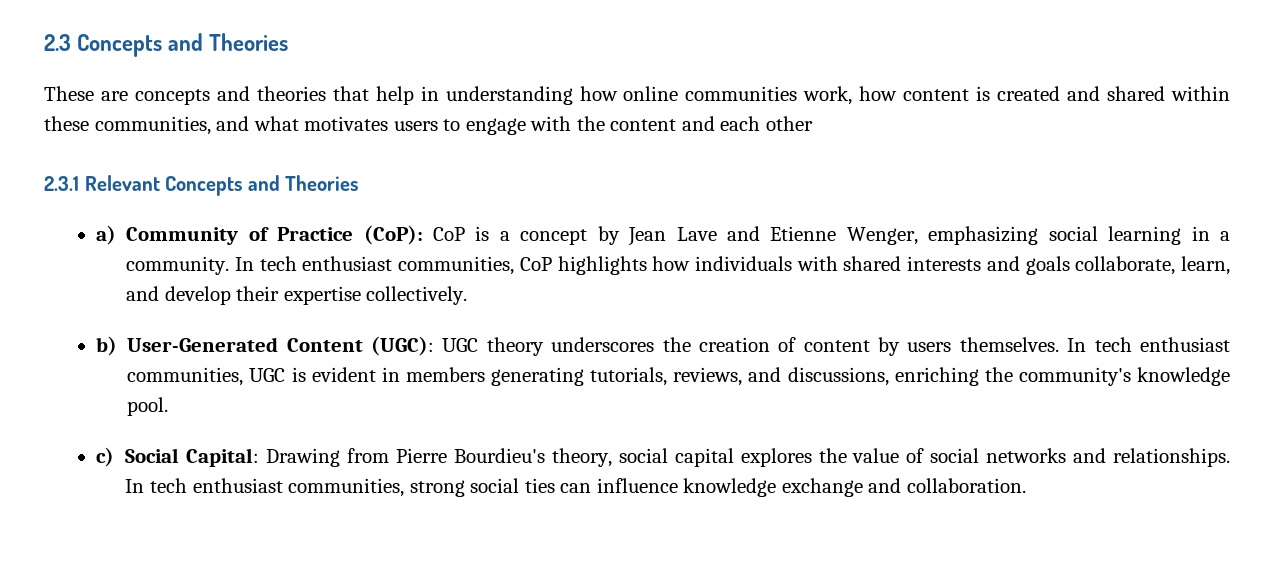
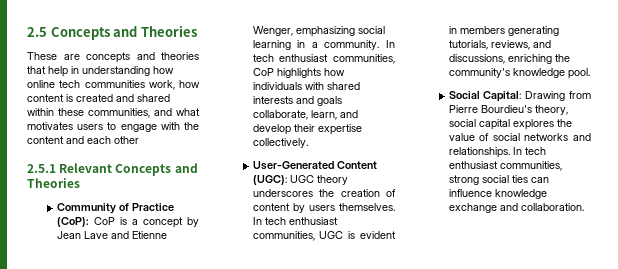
- 2.3 Concepts and Theories
+ 2.5 Concepts and Theories
- These are concepts and theories that help in understanding how online communities work, how content is created and shared within these communities, and what motivates users to engage with the content and each other
+ These are concepts and theories that help in understanding how online tech communities work, how content is created and shared within these communities, and what motivates users to engage with the content and each other
- 2.3.1 Relevant Concepts and Theories
+ 2.5.1 Relevant Concepts and Theories
- a) Community of Practice (CoP): CoP is a concept by Jean Lave and Etienne Wenger, emphasizing social learning in a community.
+ Community of Practice (CoP): CoP is a concept by Jean Lave and Etienne Wenger, emphasizing social learning in a community.
- b) User-Generated Content (UGC): UGC theory underscores the creation of content by users themselves.
+ User-Generated Content (UGC): UGC theory underscores the creation of content by users themselves.
- c) Social Capital: Drawing from Pierre Bourdieu's theory, social capital explores the value of social networks and relationships.
+ Social Capital: Drawing from Pierre Bourdieu's theory, social capital explores the value of social networks and relationships.

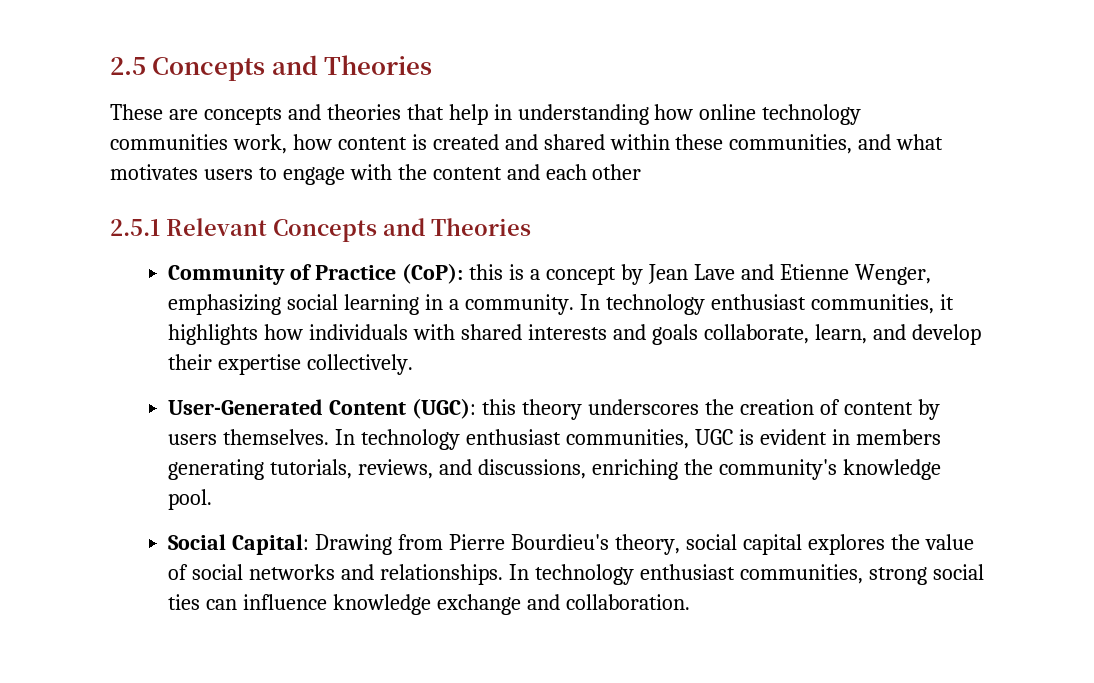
- These are concepts and theories that help in understanding how online tech communities work, how content is created and shared within these communities, and what motivates users to engage with the content and each other
+ These are concepts and theories that help in understanding how online technology communities work, how content is created and shared within these communities, and what motivates users to engage with the content and each other
- Community of Practice (CoP): CoP is a concept by Jean Lave and Etienne Wenger, emphasizing social learning in a community.
+ Community of Practice (CoP): this is a concept by Jean Lave and Etienne Wenger, emphasizing social learning in a community.
- In tech enthusiast communities, CoP highlights how individuals with shared interests and goals collaborate, learn, and develop their expertise collectively.
+ In technology enthusiast communities, it highlights how individuals with shared interests and goals collaborate, learn, and develop their expertise collectively.
- User-Generated Content (UGC): UGC theory underscores the creation of content by users themselves.
+ User-Generated Content (UGC): this theory underscores the creation of content by users themselves.
- In tech enthusiast communities, UGC is evident in members generating tutorials, reviews, and discussions, enriching the community's knowledge pool.
+ In technology enthusiast communities, UGC is evident in members generating tutorials, reviews, and discussions, enriching the community's knowledge pool.
- In tech enthusiast communities, strong social ties can influence knowledge exchange and collaboration.
+ In technology enthusiast communities, strong social ties can influence knowledge exchange and collaboration.

